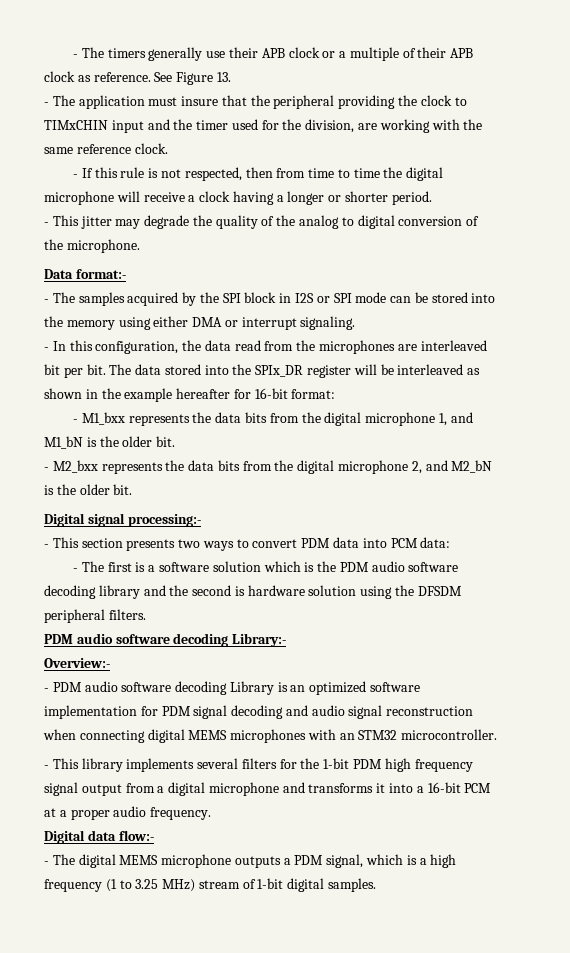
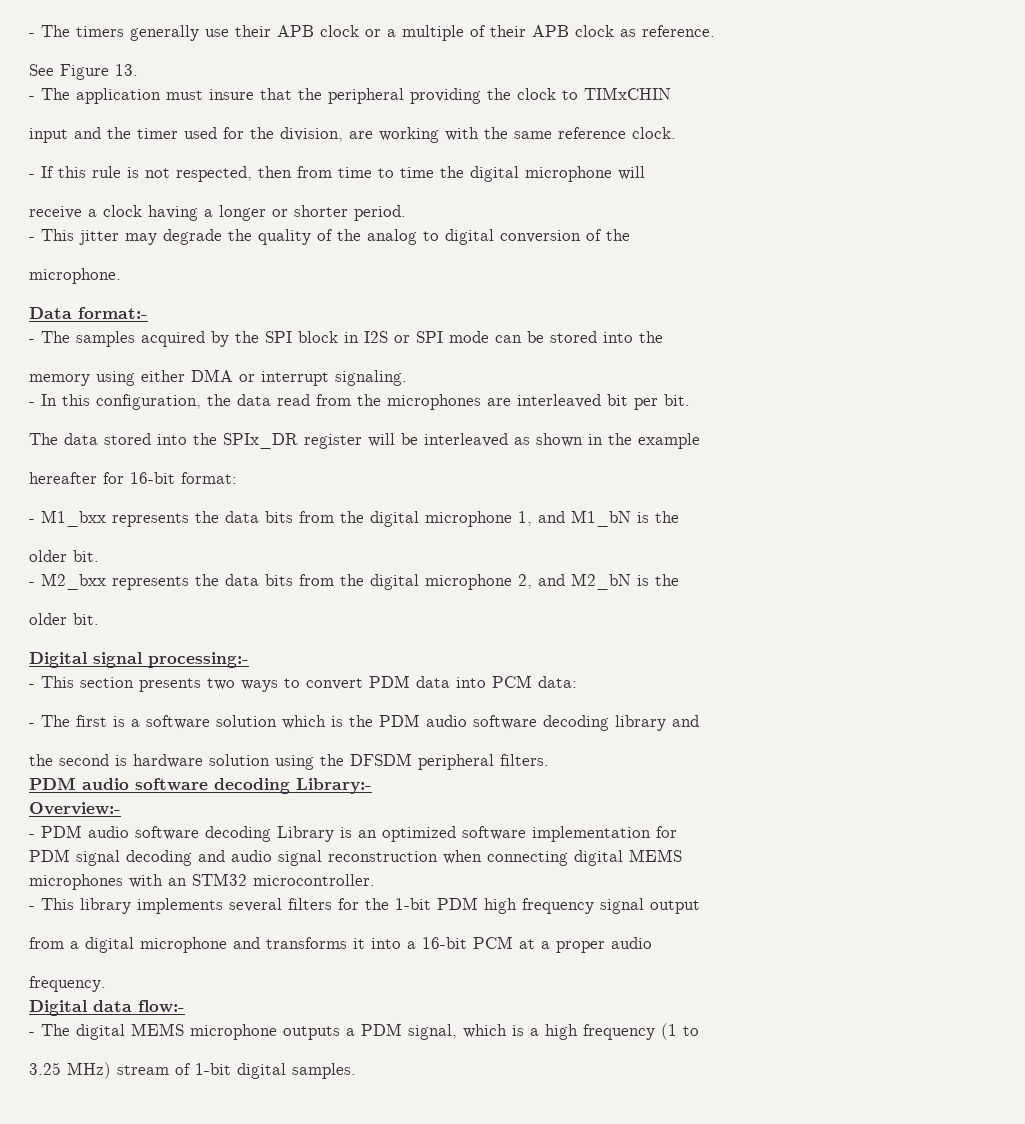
- - The timers generally use their APB clock or a multiple of their APB clock as reference. See Figure 13.
+ - The timers generally use their APB clock or a multiple of their APB clock as reference.
+ See Figure 13.
- - The application must insure that the peripheral providing the clock to TIMxCHIN input and the timer used for the division, are working with the same reference clock.
+ - The application must insure that the peripheral providing the clock to TIMxCHIN
+ input and the timer used for the division, are working with the same reference clock.
- - If this rule is not respected, then from time to time the digital microphone will receive a clock having a longer or shorter period.
+ - If this rule is not respected, then from time to time the digital microphone will
+ receive a clock having a longer or shorter period.
- - This jitter may degrade the quality of the analog to digital conversion of the microphone.
+ - This jitter may degrade the quality of the analog to digital conversion of the
+ microphone.
- - The samples acquired by the SPI block in I2S or SPI mode can be stored into the memory using either DMA or interrupt signaling.
+ - The samples acquired by the SPI block in I2S or SPI mode can be stored into the
+ memory using either DMA or interrupt signaling.
- - In this configuration, the data read from the microphones are interleaved bit per bit. The data stored into the SPIx_DR register will be interleaved as shown in the example hereafter for 16-bit format:
+ - In this configuration, the data read from the microphones are interleaved bit per bit.
+ The data stored into the SPIx_DR register will be interleaved as shown in the example
+ hereafter for 16-bit format:
- - M1_bxx represents the data bits from the digital microphone 1, and M1_bN is the older bit.
+ - M1_bxx represents the data bits from the digital microphone 1, and M1_bN is the
+ older bit.
- - M2_bxx represents the data bits from the digital microphone 2, and M2_bN is the older bit.
+ - M2_bxx represents the data bits from the digital microphone 2, and M2_bN is the
+ older bit.
- - The first is a software solution which is the PDM audio software decoding library and the second is hardware solution using the DFSDM peripheral filters.
+ - The first is a software solution which is the PDM audio software decoding library and
+ the second is hardware solution using the DFSDM peripheral filters.
- - PDM audio software decoding Library is an optimized software implementation for PDM signal decoding and audio signal reconstruction when connecting digital MEMS microphones with an STM32 microcontroller.
+ - PDM audio software decoding Library is an optimized software implementation for
+ PDM signal decoding and audio signal reconstruction when connecting digital MEMS
+ microphones with an STM32 microcontroller.
- - This library implements several filters for the 1-bit PDM high frequency signal output from a digital microphone and transforms it into a 16-bit PCM at a proper audio frequency.
+ - This library implements several filters for the 1-bit PDM high frequency signal output
+ from a digital microphone and transforms it into a 16-bit PCM at a proper audio
+ frequency.
- - The digital MEMS microphone outputs a PDM signal, which is a high frequency (1 to 3.25 MHz) stream of 1-bit digital samples.
+ - The digital MEMS microphone outputs a PDM signal, which is a high frequency (1 to
+ 3.25 MHz) stream of 1-bit digital samples.

